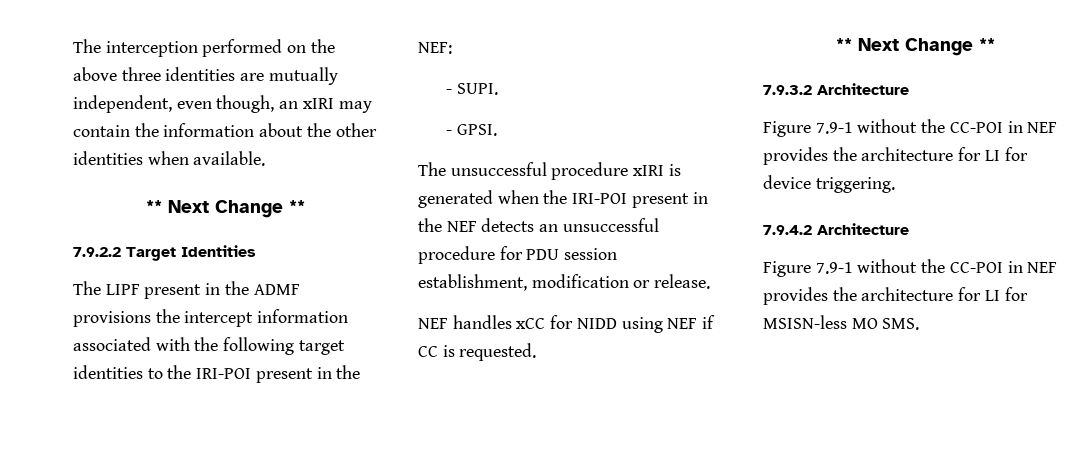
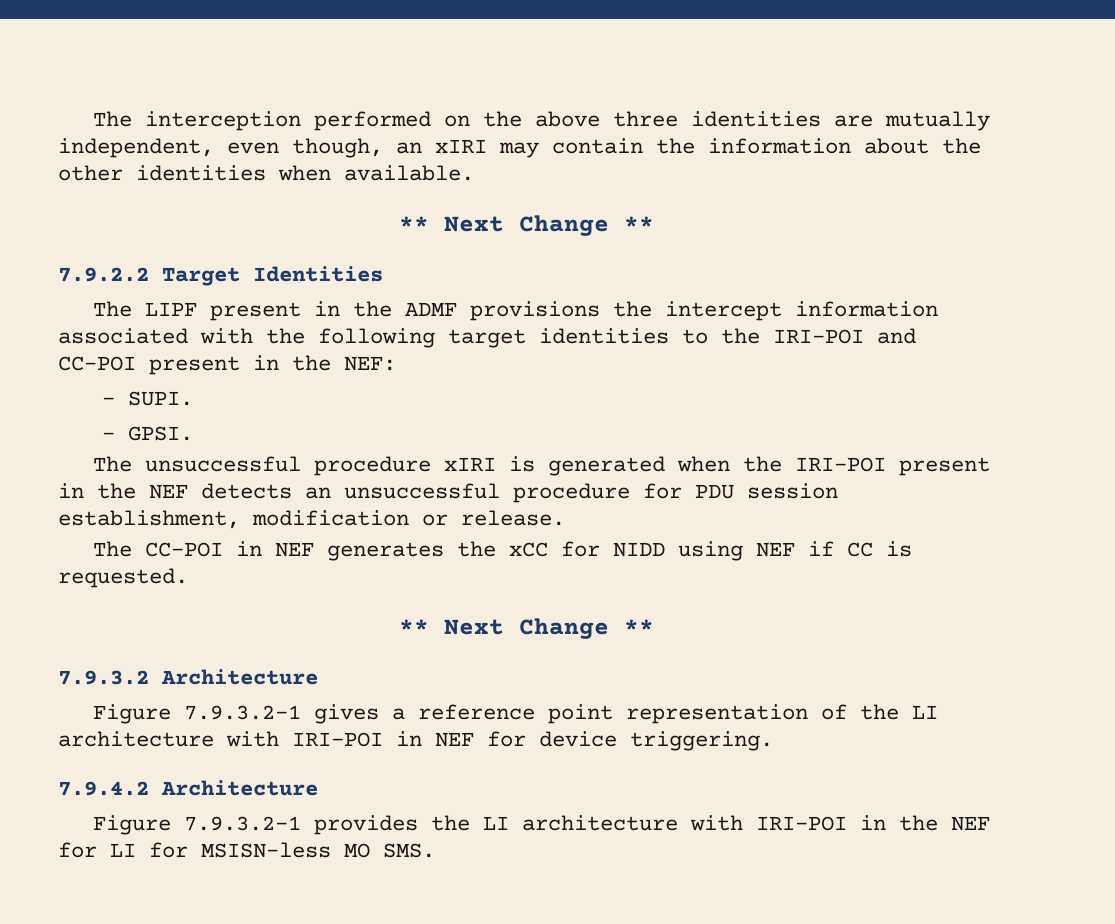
- The LIPF present in the ADMF provisions the intercept information associated with the following target identities to the IRI-POI present in the NEF:
+ The LIPF present in the ADMF provisions the intercept information associated with the following target identities to the IRI-POI and CC-POI present in the NEF:
- NEF handles xCC for NIDD using NEF if CC is requested.
+ The CC-POI in NEF generates the xCC for NIDD using NEF if CC is requested.
- Figure 7.9-1 without the CC-POI in NEF provides the architecture for LI for device triggering.
+ Figure 7.9.3.2-1 gives a reference point representation of the LI architecture with IRI-POI in NEF for device triggering.
- Figure 7.9-1 without the CC-POI in NEF provides the architecture for LI for MSISN-less MO SMS.
+ Figure 7.9.3.2-1 provides the LI architecture with IRI-POI in the NEF for LI for MSISN-less MO SMS.

